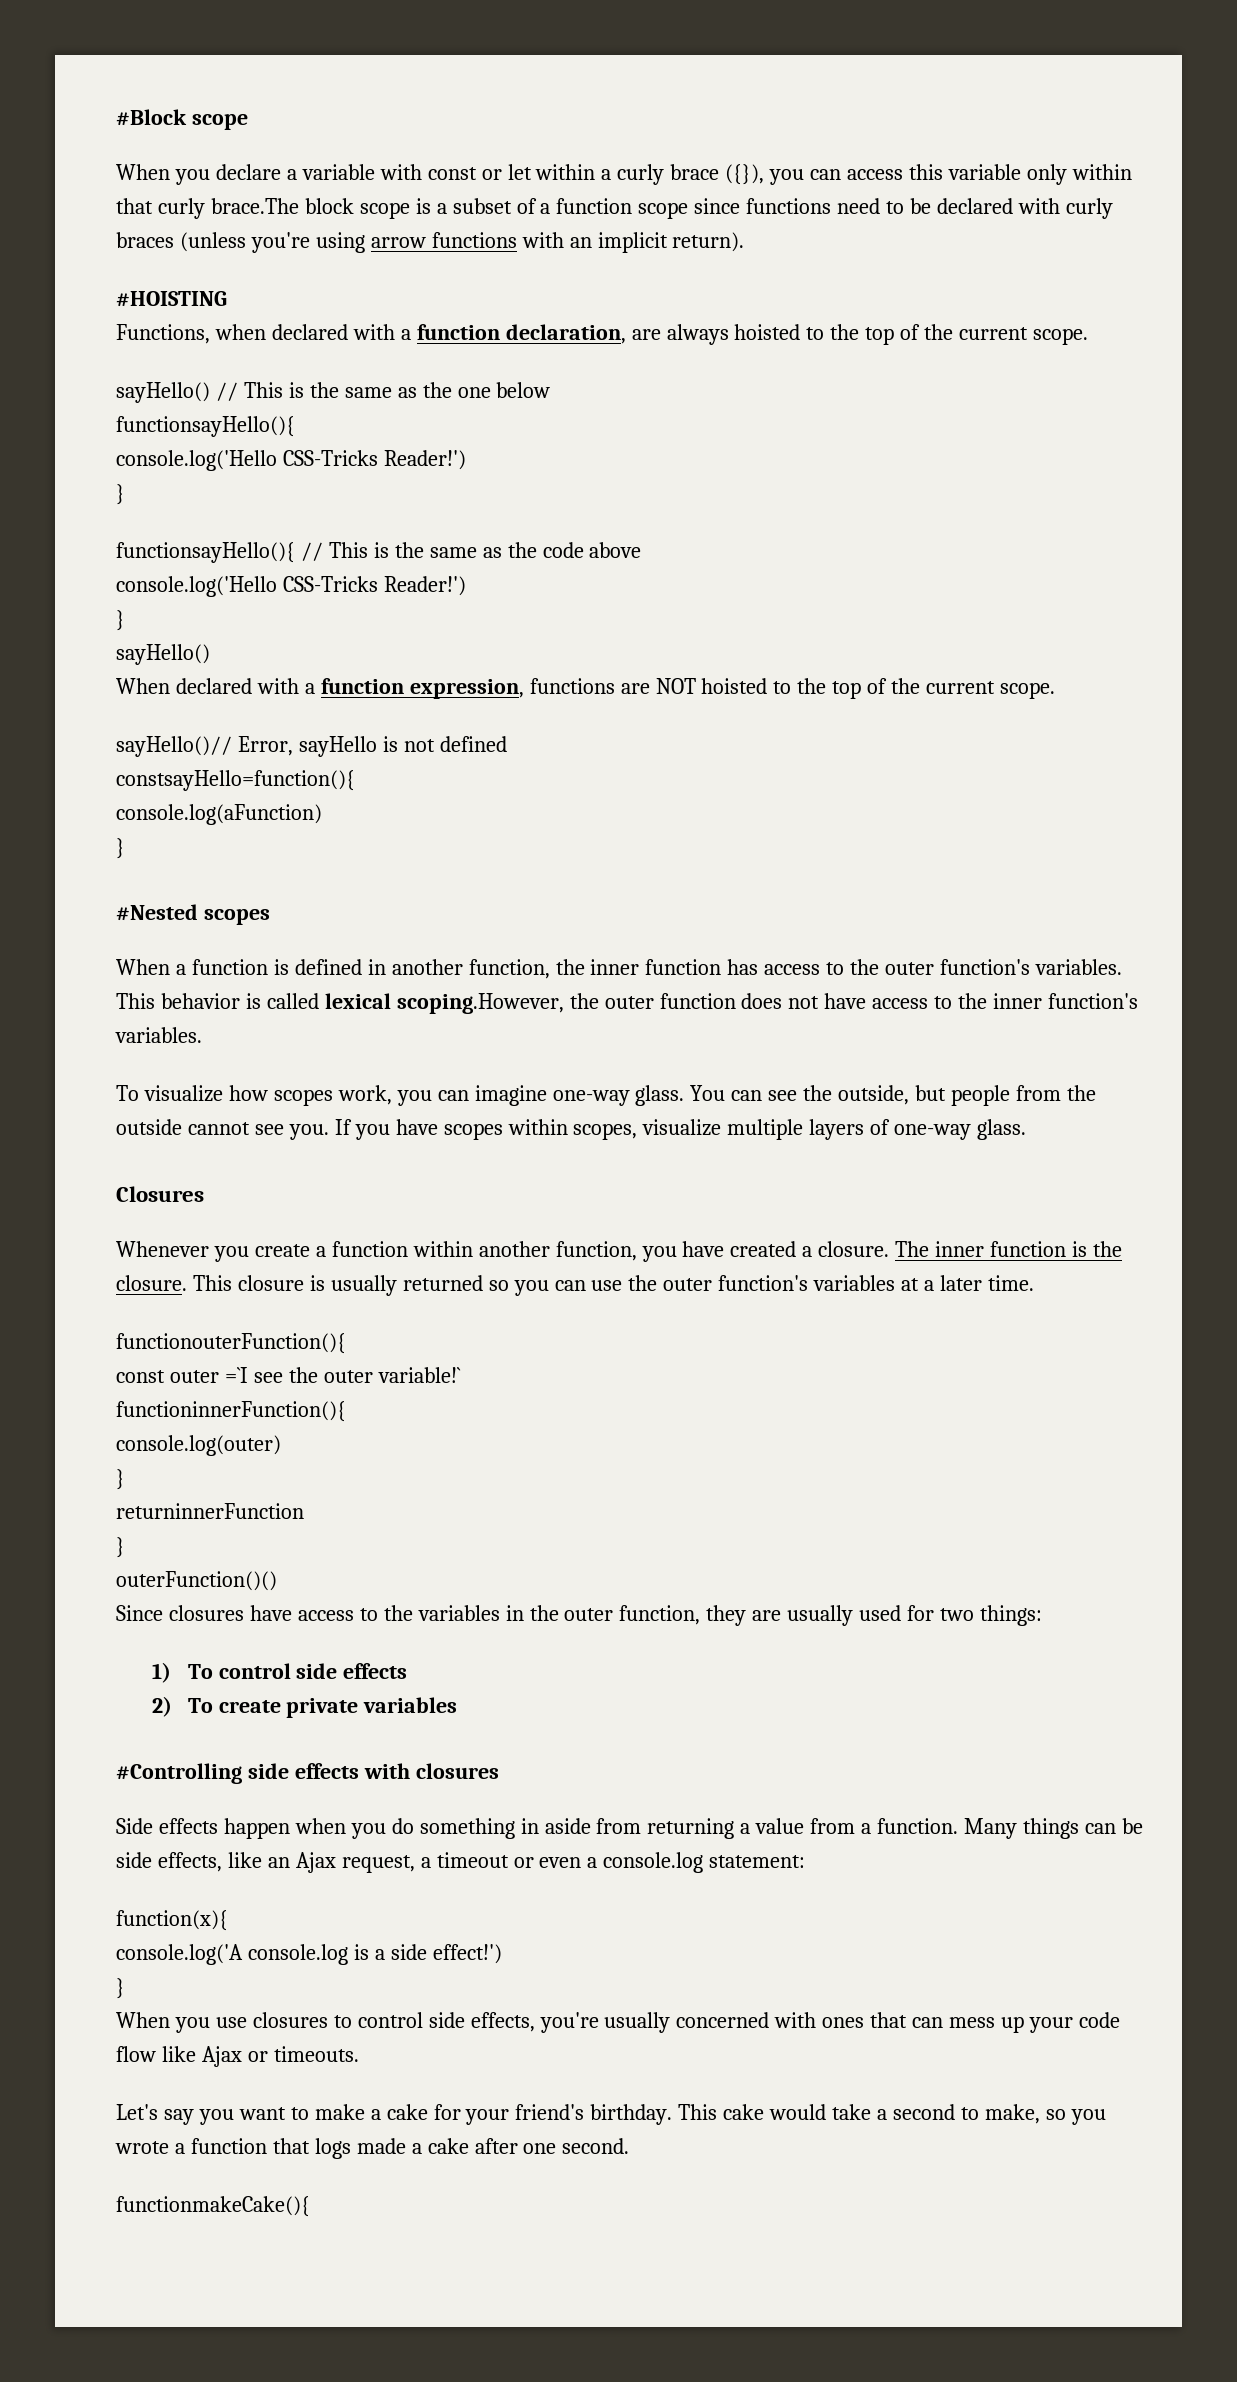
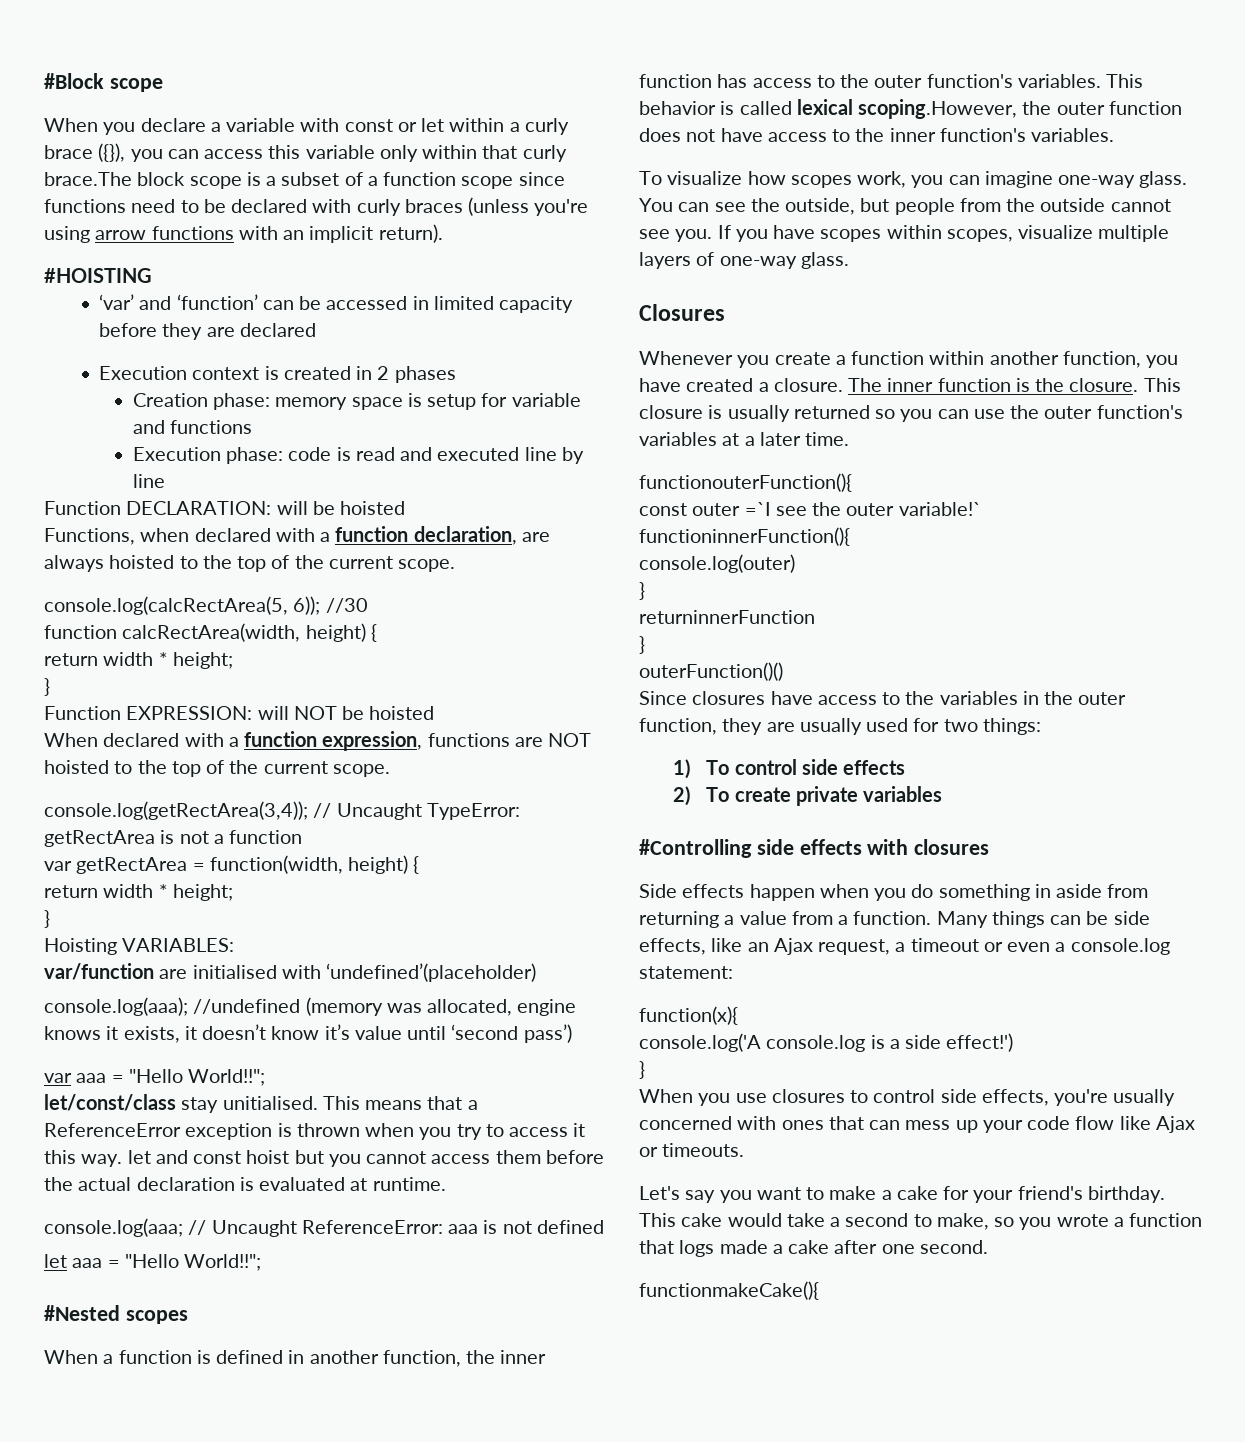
+ ‘var’ and ‘function’ can be accessed in limited capacity before they are declared
+ Execution context is created in 2 phases
+ Creation phase: memory space is setup for variable and functions
+ Execution phase: code is read and executed line by line
+ Function DECLARATION: will be hoisted
- sayHello() // This is the same as the one below
- functionsayHello(){
- console.log('Hello CSS-Tricks Reader!')
+ console.log(calcRectArea(5, 6)); //30
+ function calcRectArea(width, height) {
+ return width * height;
  }
- functionsayHello(){ // This is the same as the code above
- console.log('Hello CSS-Tricks Reader!')
- }
- sayHello()
+ Function EXPRESSION: will NOT be hoisted
- sayHello()// Error, sayHello is not defined
- constsayHello=function(){
- console.log(aFunction)
+ console.log(getRectArea(3,4)); // Uncaught TypeError: getRectArea is not a function
+ var getRectArea = function(width, height) {
+ return width * height;
  }
+ Hoisting VARIABLES:
+ var/function are initialised with ‘undefined’(placeholder)
+ console.log(aaa); //undefined (memory was allocated, engine knows it exists, it doesn’t know it’s value until ‘second pass’)
+ var aaa = "Hello World!!";
+ let/const/class stay unitialised. This means that a ReferenceError exception is thrown when you try to access it this way. let and const hoist but you cannot access them before the actual declaration is evaluated at runtime.
+ console.log(aaa; // Uncaught ReferenceError: aaa is not defined
+ let aaa = "Hello World!!";

